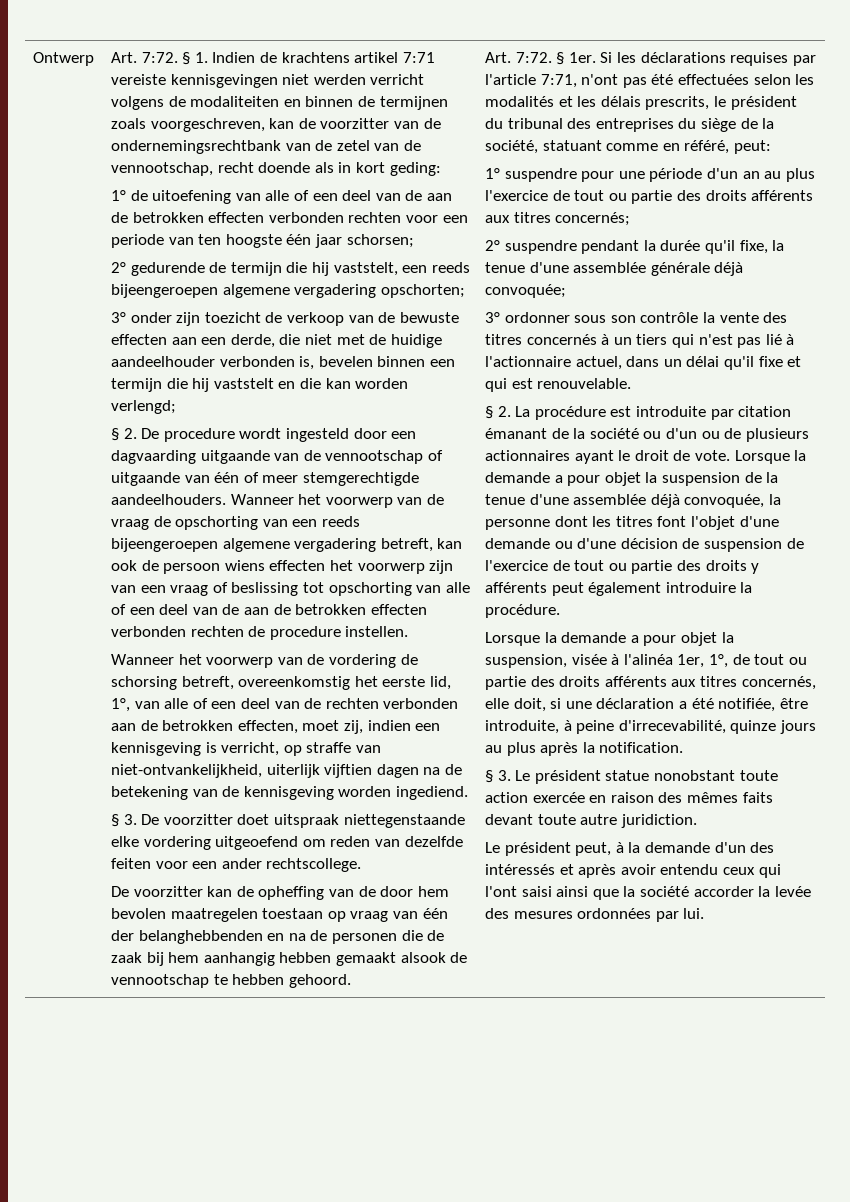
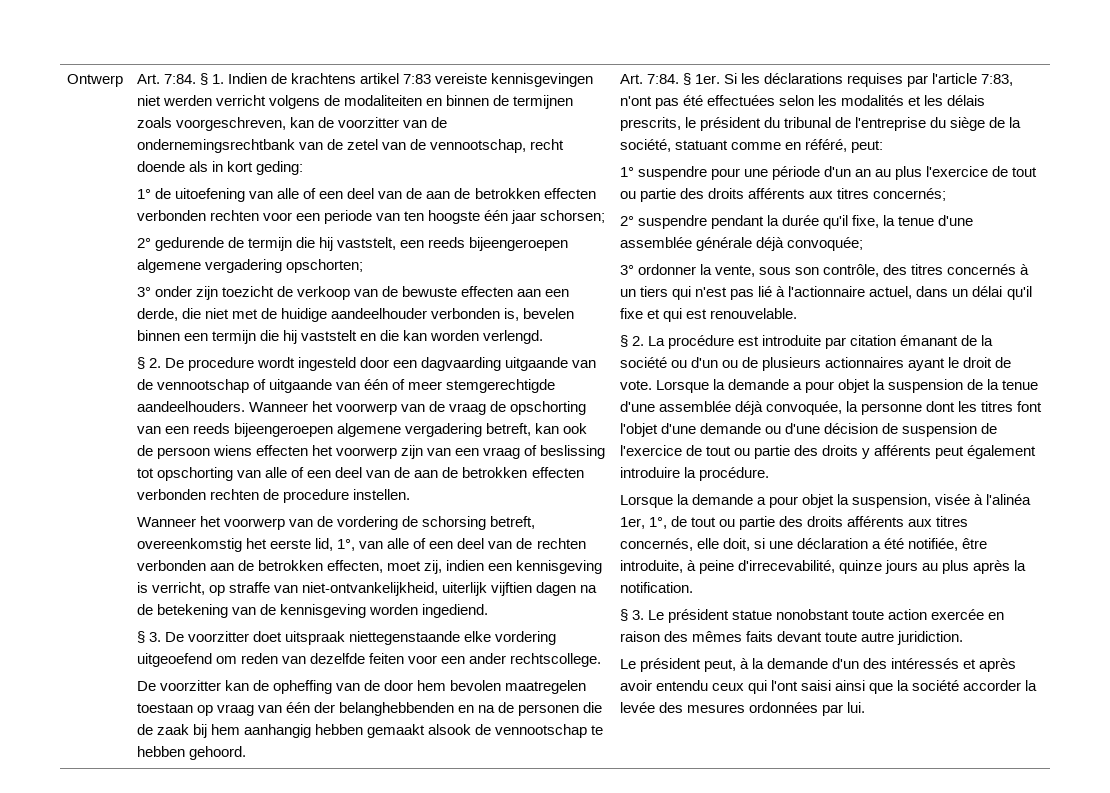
- Ontwerp | Art. 7:72.
+ Ontwerp | Art. 7:84.
- § 1. Indien de krachtens artikel 7:71 vereiste kennisgevingen niet werden verricht volgens de modaliteiten en binnen de termijnen zoals voorgeschreven, kan de voorzitter van de ondernemingsrechtbank van de zetel van de vennootschap, recht doende als in kort geding:
+ § 1. Indien de krachtens artikel 7:83 vereiste kennisgevingen niet werden verricht volgens de modaliteiten en binnen de termijnen zoals voorgeschreven, kan de voorzitter van de ondernemingsrechtbank van de zetel van de vennootschap, recht doende als in kort geding:
- 3° onder zijn toezicht de verkoop van de bewuste effecten aan een derde, die niet met de huidige aandeelhouder verbonden is, bevelen binnen een termijn die hij vaststelt en die kan worden verlengd;
+ 3° onder zijn toezicht de verkoop van de bewuste effecten aan een derde, die niet met de huidige aandeelhouder verbonden is, bevelen binnen een termijn die hij vaststelt en die kan worden verlengd.
- De voorzitter kan de opheffing van de door hem bevolen maatregelen toestaan op vraag van één der belanghebbenden en na de personen die de zaak bij hem aanhangig hebben gemaakt alsook de vennootschap te hebben gehoord. | Art. 7:72.
+ De voorzitter kan de opheffing van de door hem bevolen maatregelen toestaan op vraag van één der belanghebbenden en na de personen die de zaak bij hem aanhangig hebben gemaakt alsook de vennootschap te hebben gehoord. | Art. 7:84.
- Si les déclarations requises par l'article 7:71, n'ont pas été effectuées selon les modalités et les délais prescrits, le président du tribunal des entreprises du siège de la société, statuant comme en référé, peut:
+ Si les déclarations requises par l'article 7:83, n'ont pas été effectuées selon les modalités et les délais prescrits, le président du tribunal de l'entreprise du siège de la société, statuant comme en référé, peut:
- 3° ordonner sous son contrôle la vente des titres concernés à un tiers qui n'est pas lié à l'actionnaire actuel, dans un délai qu'il fixe et qui est renouvelable.
+ 3° ordonner la vente, sous son contrôle, des titres concernés à un tiers qui n'est pas lié à l'actionnaire actuel, dans un délai qu'il fixe et qui est renouvelable.

